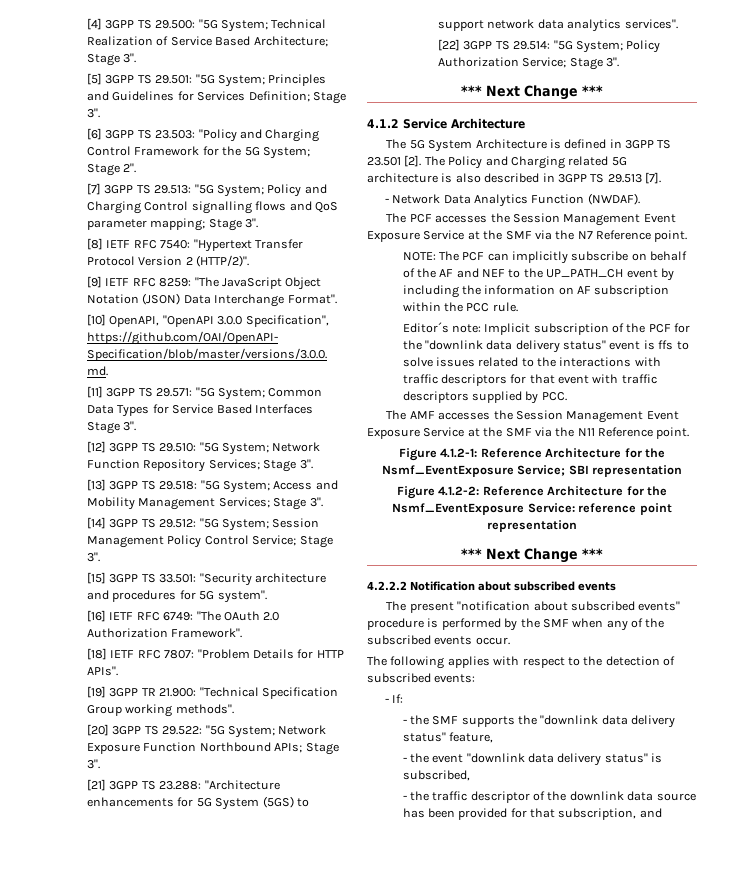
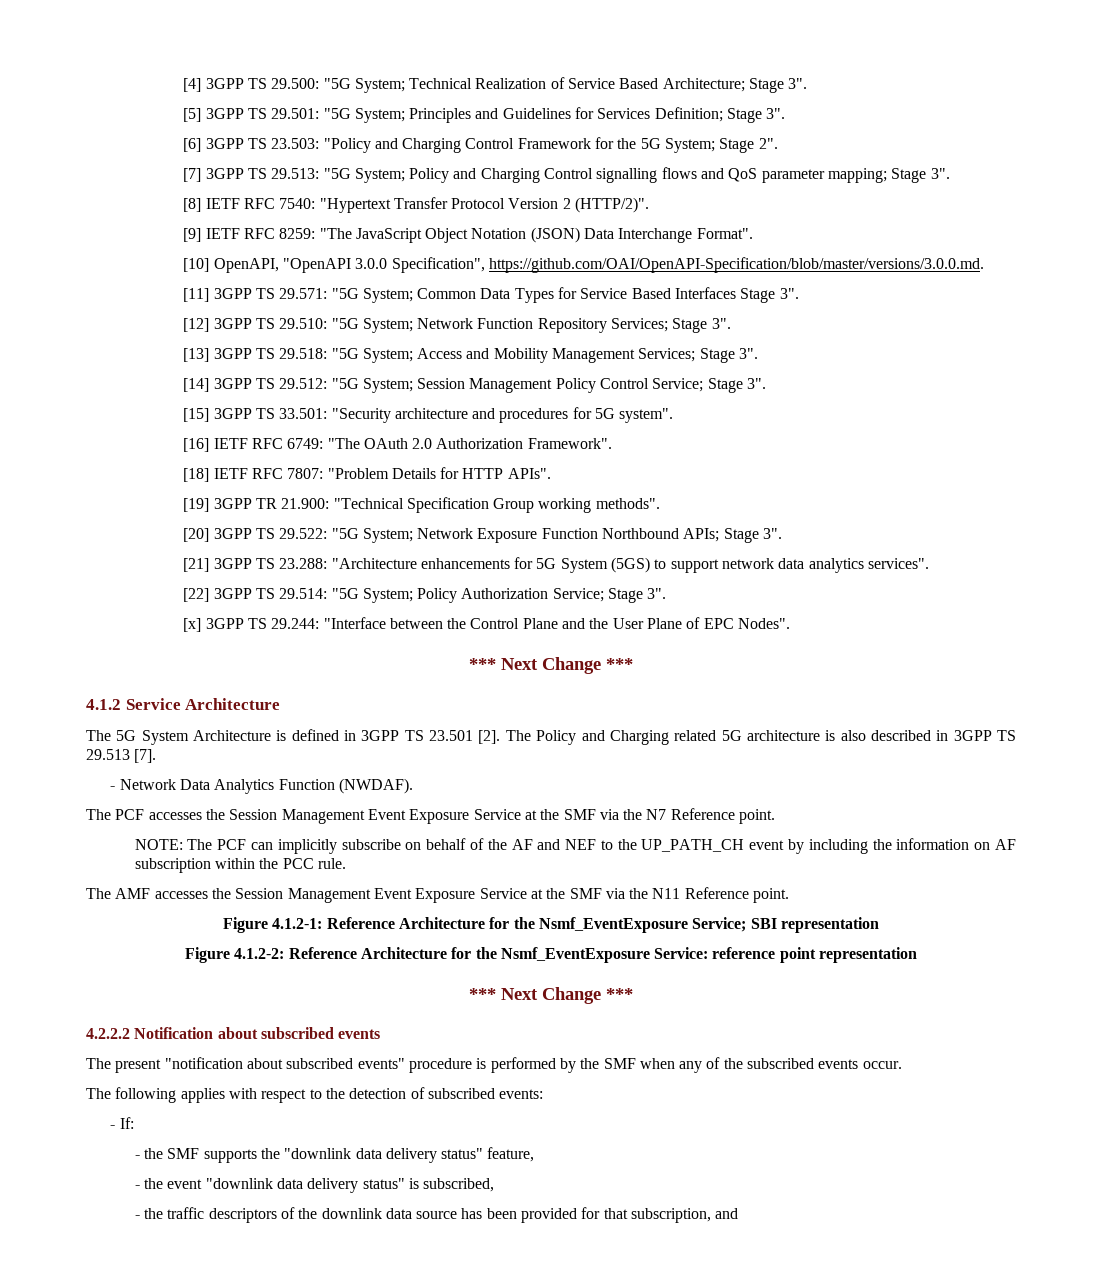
+ [x] 3GPP TS 29.244: "Interface between the Control Plane and the User Plane of EPC Nodes".
- Editor´s note: Implicit subscription of the PCF for the "downlink data delivery status" event is ffs to solve issues related to the interactions with traffic descriptors for that event with traffic descriptors supplied by PCC.
- - the traffic descriptor of the downlink data source has been provided for that subscription, and
+ - the traffic descriptors of the downlink data source has been provided for that subscription, and

